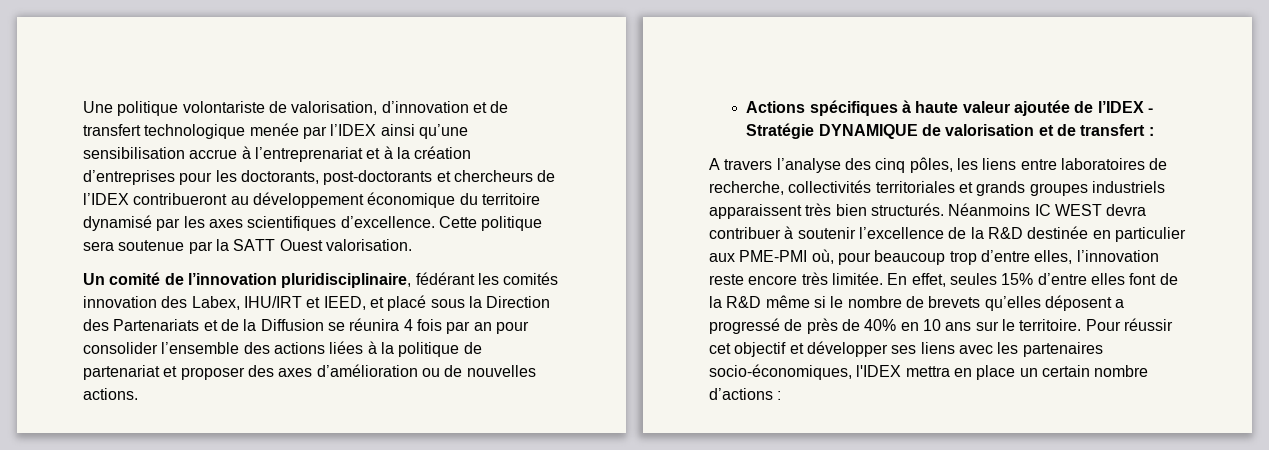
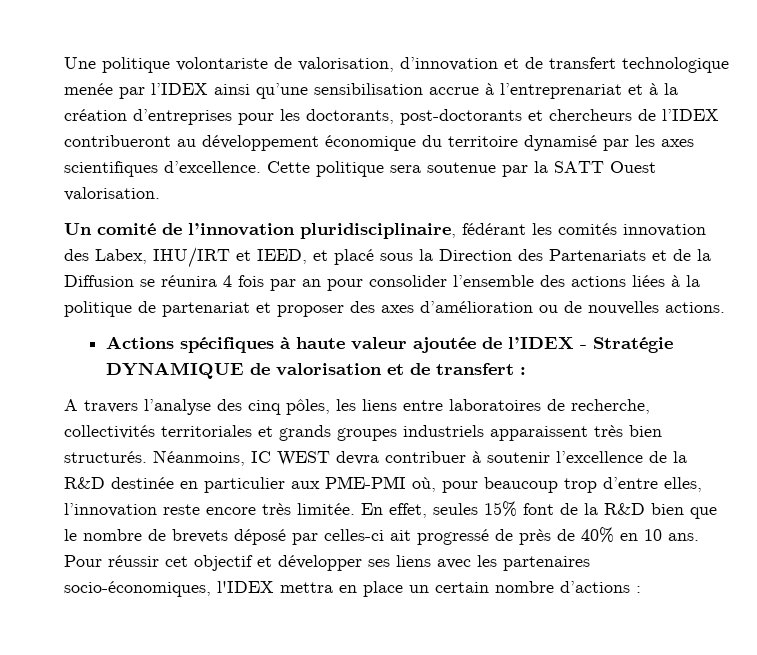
- Néanmoins IC WEST devra contribuer à soutenir l’excellence de la R&D destinée en particulier aux PME-PMI où, pour beaucoup trop d’entre elles, l’innovation reste encore très limitée.
+ Néanmoins, IC WEST devra contribuer à soutenir l’excellence de la R&D destinée en particulier aux PME-PMI où, pour beaucoup trop d’entre elles, l’innovation reste encore très limitée.
- En effet, seules 15% d’entre elles font de la R&D même si le nombre de brevets qu’elles déposent a progressé de près de 40% en 10 ans sur le territoire.
+ En effet, seules 15% font de la R&D bien que le nombre de brevets déposé par celles-ci ait progressé de près de 40% en 10 ans.

